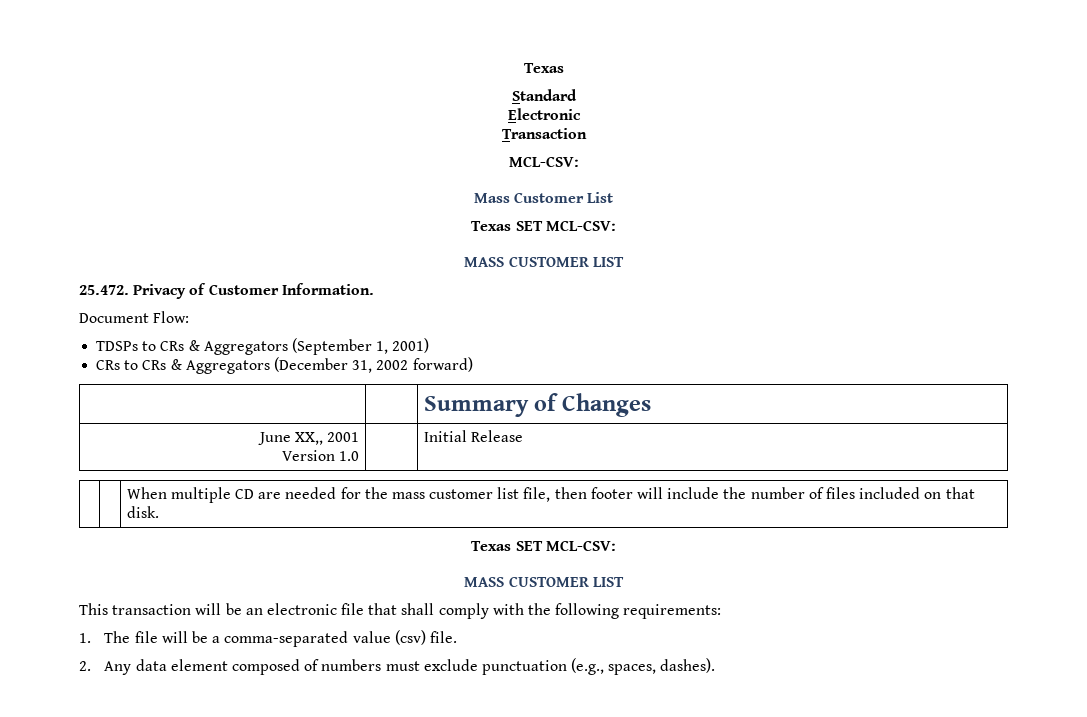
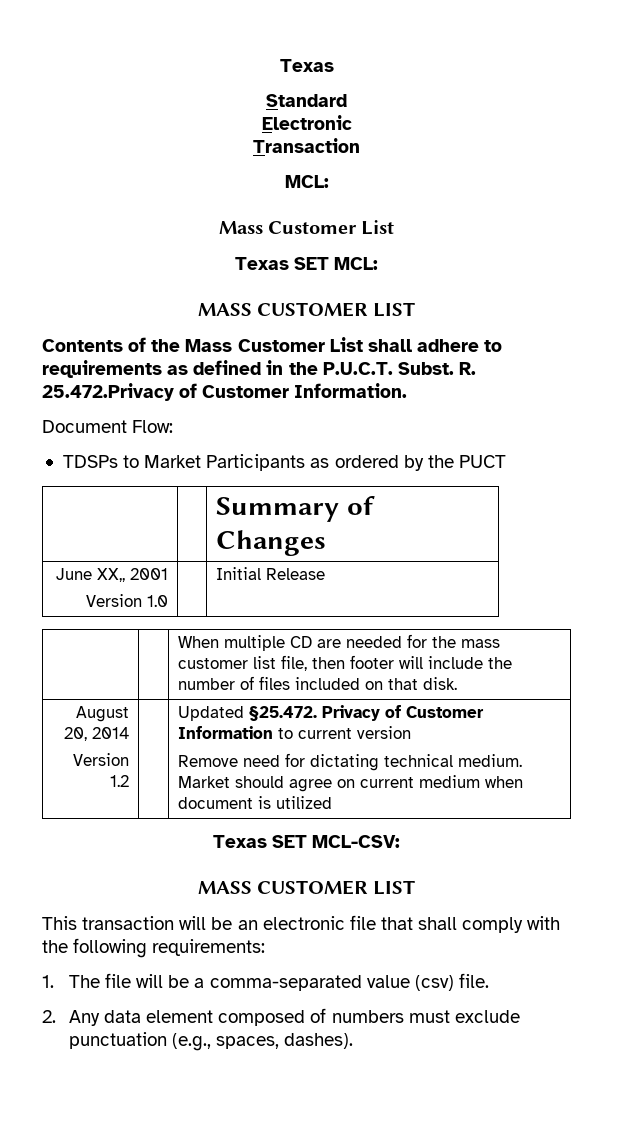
  Transaction
- MCL-CSV:
+ MCL:
  Mass Customer List
- Texas SET MCL-CSV:
+ Texas SET MCL:
  MASS CUSTOMER LIST
- 25.472. Privacy of Customer Information.
+ Contents of the Mass Customer List shall adhere to requirements as defined in the P.U.C.T. Subst. R. 25.472.Privacy of Customer Information.
- TDSPs to CRs & Aggregators (September 1, 2001)
- CRs to CRs & Aggregators (December 31, 2002 forward)
+ TDSPs to Market Participants as ordered by the PUCT
+ August 20, 2014
+ Version 1.2 | | Updated §25.472. Privacy of Customer Information to current version
+ Remove need for dictating technical medium. Market should agree on current medium when document is utilized

